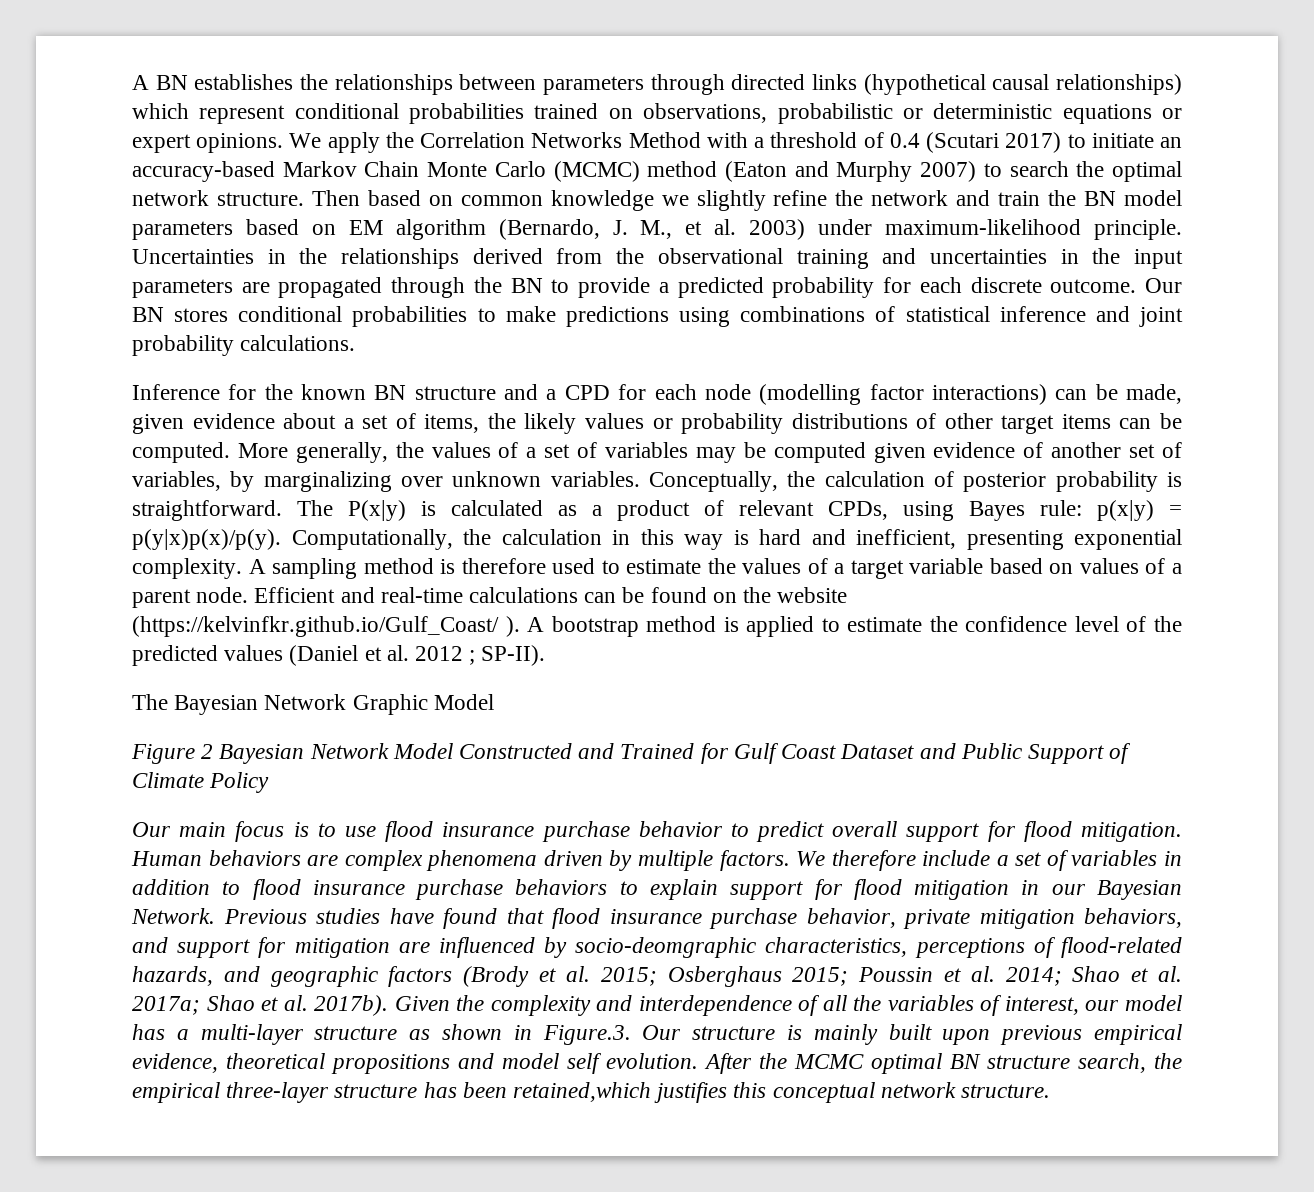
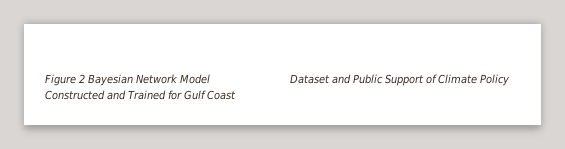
- A BN establishes the relationships between parameters through directed links (hypothetical causal relationships) which represent conditional probabilities trained on observations, probabilistic or deterministic equations or expert opinions. We apply the Correlation Networks Method with a threshold of 0.4 (Scutari 2017) to initiate an accuracy-based Markov Chain Monte Carlo (MCMC) method (Eaton and Murphy 2007) to search the optimal network structure. Then based on common knowledge we slightly refine the network and train the BN model parameters based on EM algorithm (Bernardo, J. M., et al. 2003) under maximum-likelihood principle. Uncertainties in the relationships derived from the observational training and uncertainties in the input parameters are propagated through the BN to provide a predicted probability for each discrete outcome. Our BN stores conditional probabilities to make predictions using combinations of statistical inference and joint probability calculations.
- Inference for the known BN structure and a CPD for each node (modelling factor interactions) can be made, given evidence about a set of items, the likely values or probability distributions of other target items can be computed. More generally, the values of a set of variables may be computed given evidence of another set of variables, by marginalizing over unknown variables. Conceptually, the calculation of posterior probability is straightforward. The P(x|y) is calculated as a product of relevant CPDs, using Bayes rule: p(x|y) = p(y|x)p(x)/p(y). Computationally, the calculation in this way is hard and inefficient, presenting exponential complexity. A sampling method is therefore used to estimate the values of a target variable based on values of a parent node. Efficient and real-time calculations can be found on the website (https://kelvinfkr.github.io/Gulf_Coast/ ). A bootstrap method is applied to estimate the confidence level of the predicted values (Daniel et al. 2012 ; SP-II).
- The Bayesian Network Graphic Model
- Our main focus is to use flood insurance purchase behavior to predict overall support for flood mitigation. Human behaviors are complex phenomena driven by multiple factors. We therefore include a set of variables in addition to flood insurance purchase behaviors to explain support for flood mitigation in our Bayesian Network. Previous studies have found that flood insurance purchase behavior, private mitigation behaviors, and support for mitigation are influenced by socio-deomgraphic characteristics, perceptions of flood-related hazards, and geographic factors (Brody et al. 2015; Osberghaus 2015; Poussin et al. 2014; Shao et al. 2017a; Shao et al. 2017b). Given the complexity and interdependence of all the variables of interest, our model has a multi-layer structure as shown in Figure.3. Our structure is mainly built upon previous empirical evidence, theoretical propositions and model self evolution. After the MCMC optimal BN structure search, the empirical three-layer structure has been retained,which justifies this conceptual network structure.

